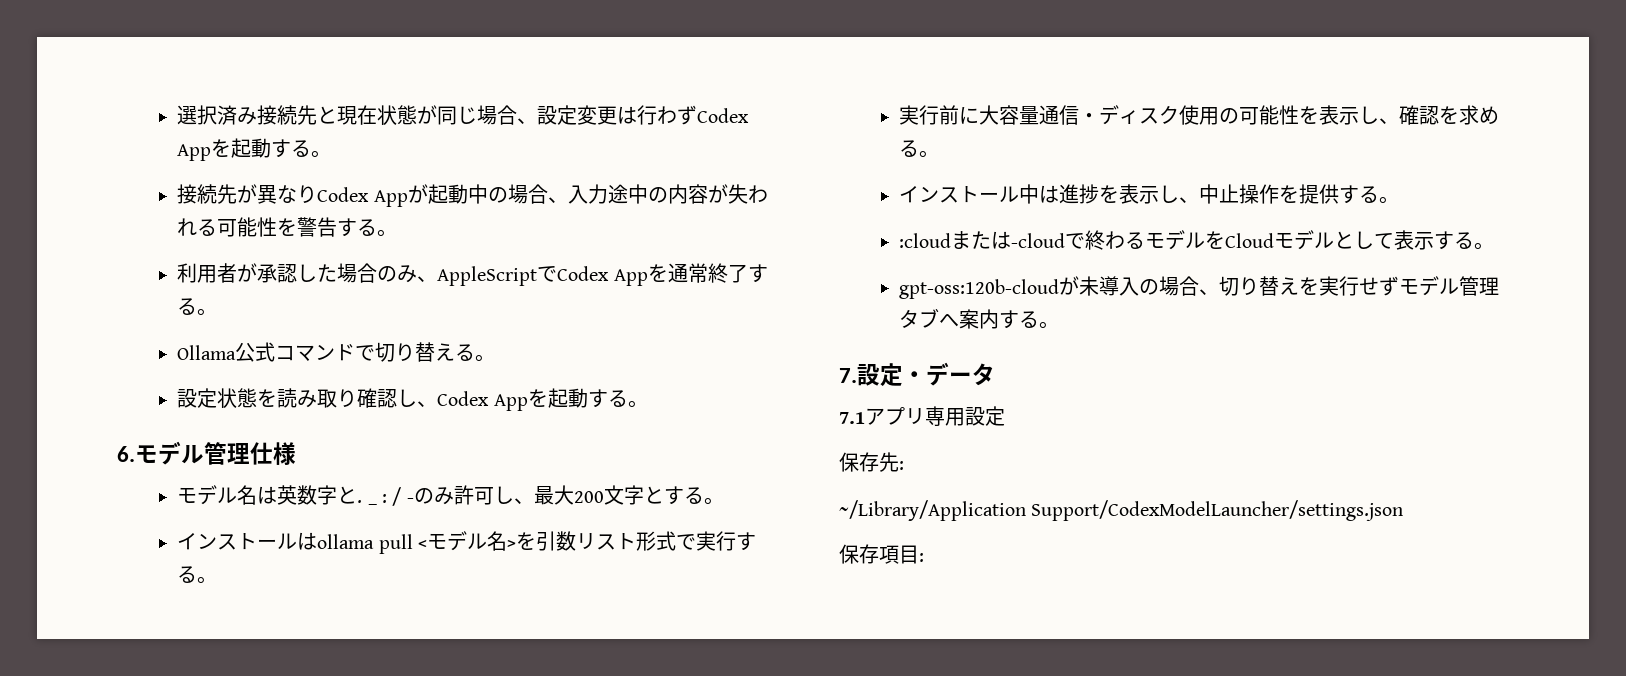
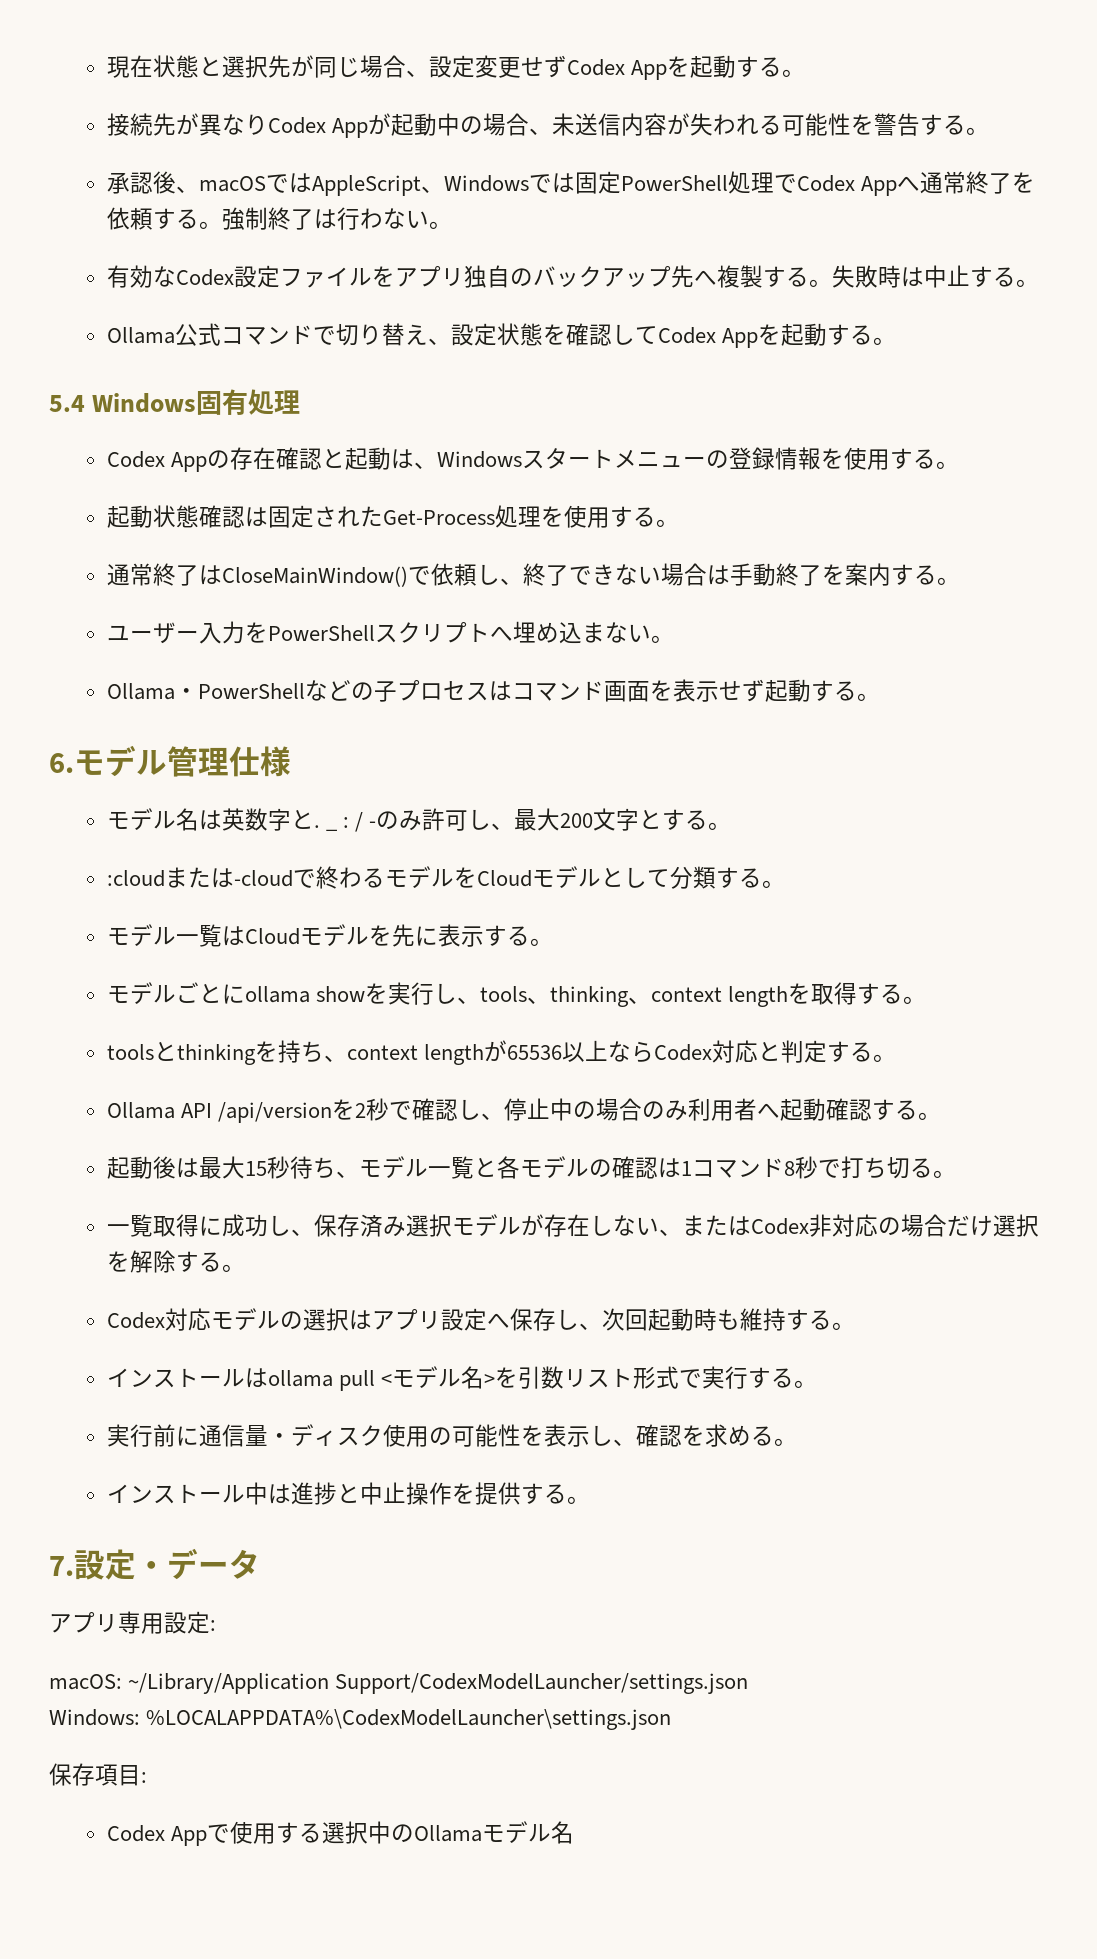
- 選択済み接続先と現在状態が同じ場合、設定変更は行わずCodex Appを起動する。
+ 現在状態と選択先が同じ場合、設定変更せずCodex Appを起動する。
- 接続先が異なりCodex Appが起動中の場合、入力途中の内容が失われる可能性を警告する。
+ 接続先が異なりCodex Appが起動中の場合、未送信内容が失われる可能性を警告する。
- 利用者が承認した場合のみ、AppleScriptでCodex Appを通常終了する。
+ 承認後、macOSではAppleScript、Windowsでは固定PowerShell処理でCodex Appへ通常終了を依頼する。強制終了は行わない。
+ 有効なCodex設定ファイルをアプリ独自のバックアップ先へ複製する。失敗時は中止する。
- Ollama公式コマンドで切り替える。
- 設定状態を読み取り確認し、Codex Appを起動する。
+ Ollama公式コマンドで切り替え、設定状態を確認してCodex Appを起動する。
+ 5.4 Windows固有処理
+ Codex Appの存在確認と起動は、Windowsスタートメニューの登録情報を使用する。
+ 起動状態確認は固定されたGet-Process処理を使用する。
+ 通常終了はCloseMainWindow()で依頼し、終了できない場合は手動終了を案内する。
+ ユーザー入力をPowerShellスクリプトへ埋め込まない。
+ Ollama・PowerShellなどの子プロセスはコマンド画面を表示せず起動する。
+ :cloudまたは-cloudで終わるモデルをCloudモデルとして分類する。
+ モデル一覧はCloudモデルを先に表示する。
+ モデルごとにollama showを実行し、tools、thinking、context lengthを取得する。
+ toolsとthinkingを持ち、context lengthが65536以上ならCodex対応と判定する。
+ Ollama API /api/versionを2秒で確認し、停止中の場合のみ利用者へ起動確認する。
+ 起動後は最大15秒待ち、モデル一覧と各モデルの確認は1コマンド8秒で打ち切る。
+ 一覧取得に成功し、保存済み選択モデルが存在しない、またはCodex非対応の場合だけ選択を解除する。
+ Codex対応モデルの選択はアプリ設定へ保存し、次回起動時も維持する。
- 実行前に大容量通信・ディスク使用の可能性を表示し、確認を求める。
+ 実行前に通信量・ディスク使用の可能性を表示し、確認を求める。
- インストール中は進捗を表示し、中止操作を提供する。
+ インストール中は進捗と中止操作を提供する。
- :cloudまたは-cloudで終わるモデルをCloudモデルとして表示する。
- gpt-oss:120b-cloudが未導入の場合、切り替えを実行せずモデル管理タブへ案内する。
- 7.1アプリ専用設定
- 保存先:
- ~/Library/Application Support/CodexModelLauncher/settings.json
+ アプリ専用設定:
+ macOS: ~/Library/Application Support/CodexModelLauncher/settings.json
+ Windows: %LOCALAPPDATA%\CodexModelLauncher\settings.json
+ Codex Appで使用する選択中のOllamaモデル名

